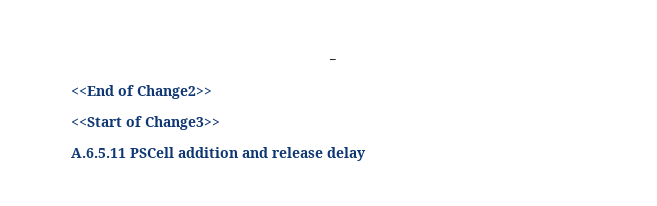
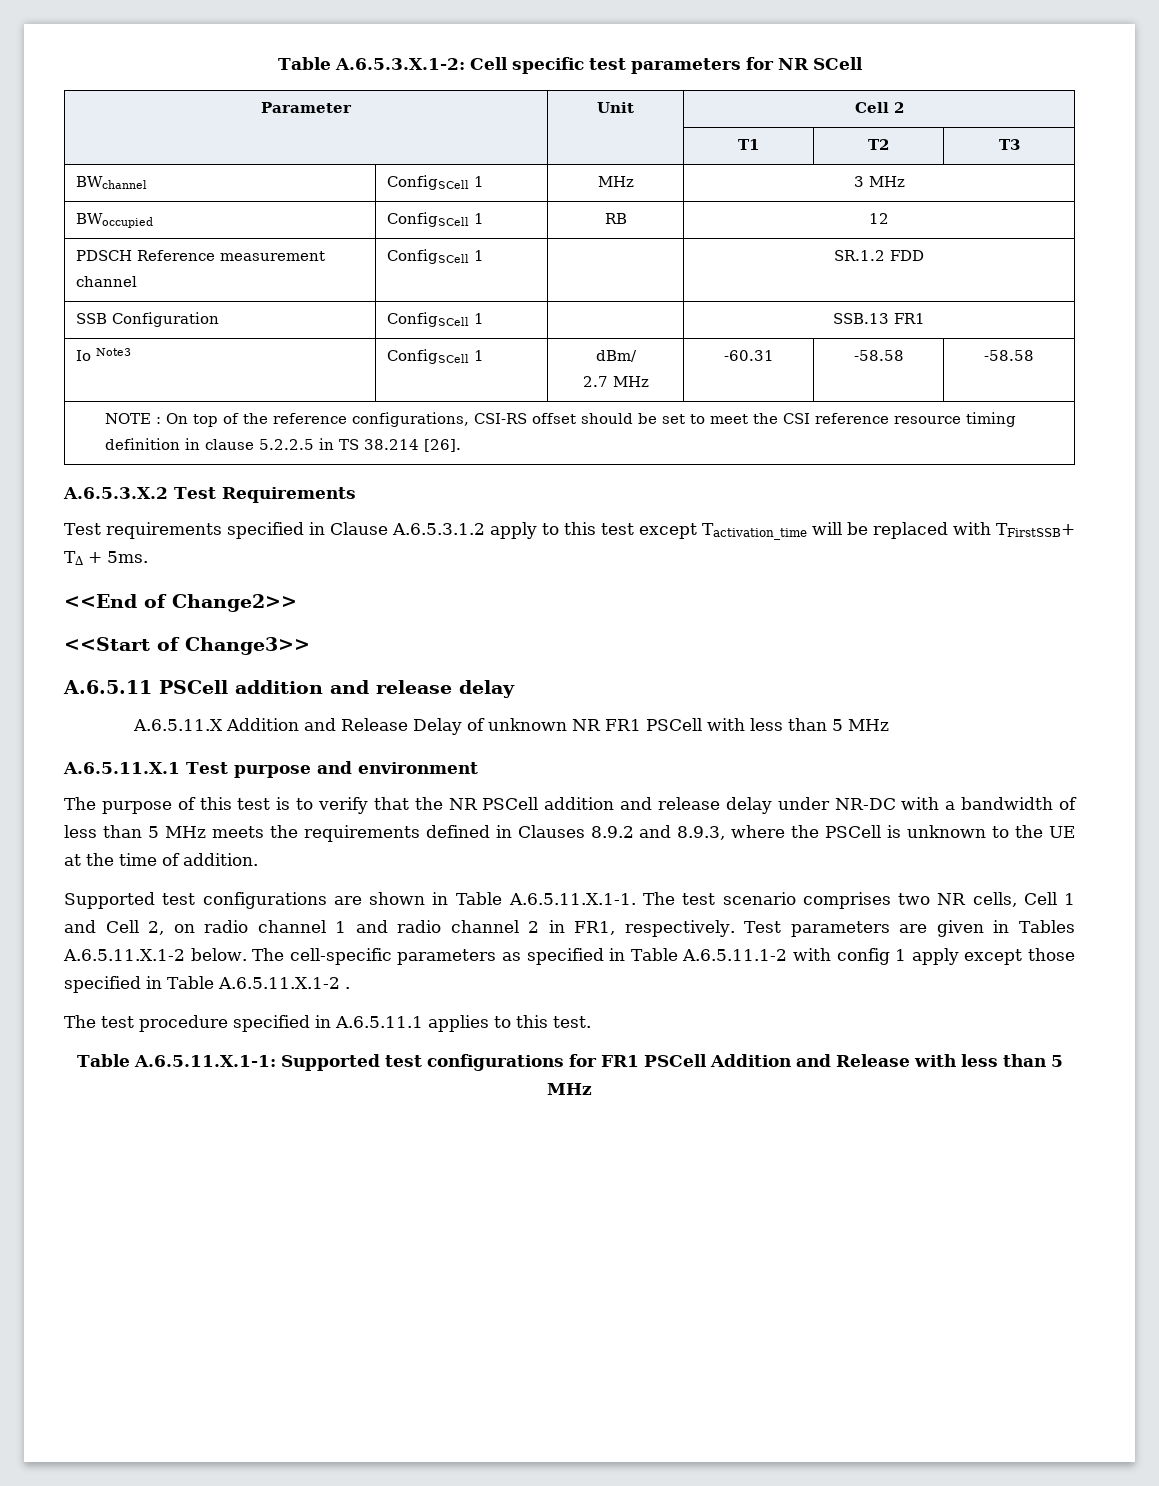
- -
+ Table A.6.5.3.X.1-2: Cell specific test parameters for NR SCell
+ Parameter | Unit | Cell 2
+ | | T1 | T2 | T3
+ BWchannel | ConfigSCell 1 | MHz | 3 MHz
+ BWoccupied | ConfigSCell 1 | RB | 12
+ PDSCH Reference measurement channel | ConfigSCell 1 | | SR.1.2 FDD
+ SSB Configuration | ConfigSCell 1 | | SSB.13 FR1
+ Io Note3 | ConfigSCell 1 | dBm/
+ 2.7 MHz | -60.31 | -58.58 | -58.58
+ NOTE : On top of the reference configurations, CSI-RS offset should be set to meet the CSI reference resource timing definition in clause 5.2.2.5 in TS 38.214 [26].
+ A.6.5.3.X.2 Test Requirements
+ Test requirements specified in Clause A.6.5.3.1.2 apply to this test except Tactivation_time will be replaced with TFirstSSB+ T∆ + 5ms.
+ A.6.5.11.X Addition and Release Delay of unknown NR FR1 PSCell with less than 5 MHz
+ A.6.5.11.X.1 Test purpose and environment
+ The purpose of this test is to verify that the NR PSCell addition and release delay under NR-DC with a bandwidth of less than 5 MHz meets the requirements defined in Clauses 8.9.2 and 8.9.3, where the PSCell is unknown to the UE at the time of addition.
+ Supported test configurations are shown in Table A.6.5.11.X.1-1. The test scenario comprises two NR cells, Cell 1 and Cell 2, on radio channel 1 and radio channel 2 in FR1, respectively. Test parameters are given in Tables A.6.5.11.X.1-2 below. The cell-specific parameters as specified in Table A.6.5.11.1-2 with config 1 apply except those specified in Table A.6.5.11.X.1-2 .
+ The test procedure specified in A.6.5.11.1 applies to this test.
+ Table A.6.5.11.X.1-1: Supported test configurations for FR1 PSCell Addition and Release with less than 5 MHz

